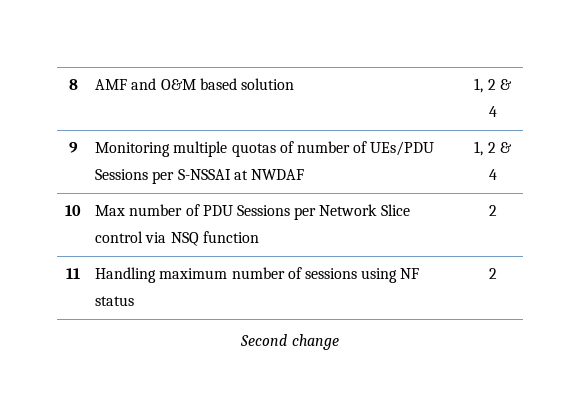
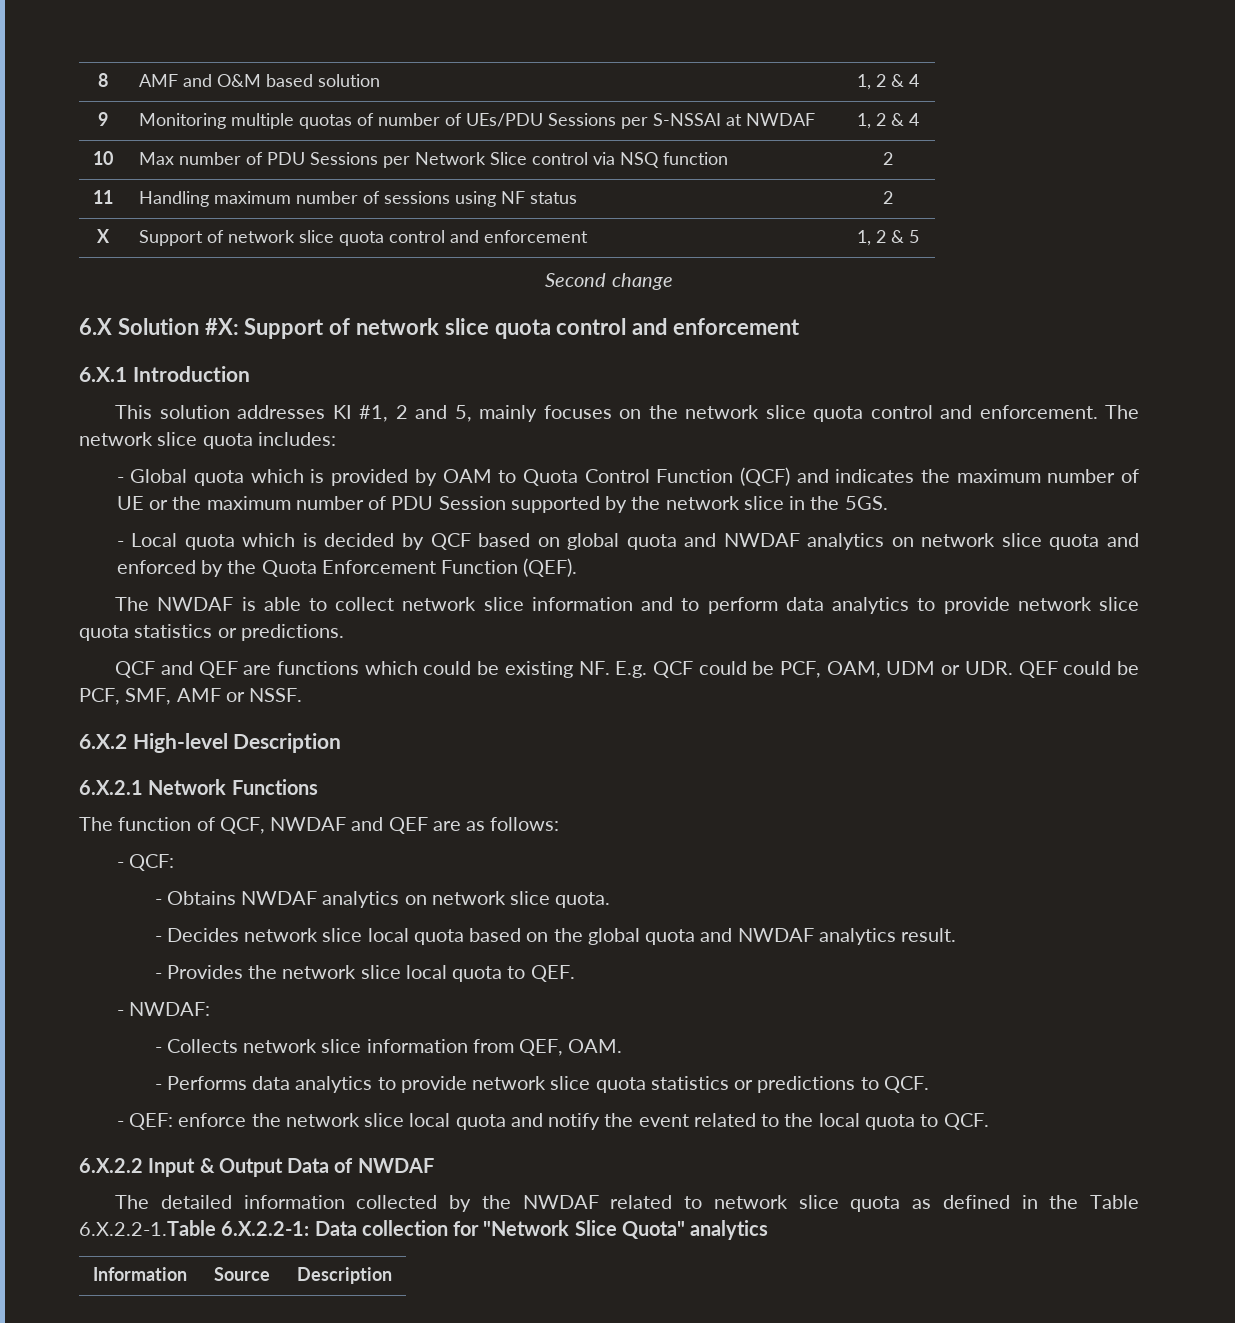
+ X | Support of network slice quota control and enforcement | 1, 2 & 5
  Second change
+ 6.X Solution #X: Support of network slice quota control and enforcement
+ 6.X.1 Introduction
+ This solution addresses KI #1, 2 and 5, mainly focuses on the network slice quota control and enforcement. The network slice quota includes:
+ - Global quota which is provided by OAM to Quota Control Function (QCF) and indicates the maximum number of UE or the maximum number of PDU Session supported by the network slice in the 5GS.
+ - Local quota which is decided by QCF based on global quota and NWDAF analytics on network slice quota and enforced by the Quota Enforcement Function (QEF).
+ The NWDAF is able to collect network slice information and to perform data analytics to provide network slice quota statistics or predictions.
+ QCF and QEF are functions which could be existing NF. E.g. QCF could be PCF, OAM, UDM or UDR. QEF could be PCF, SMF, AMF or NSSF.
+ 6.X.2 High-level Description
+ 6.X.2.1 Network Functions
+ The function of QCF, NWDAF and QEF are as follows:
+ - QCF:
+ - Obtains NWDAF analytics on network slice quota.
+ - Decides network slice local quota based on the global quota and NWDAF analytics result.
+ - Provides the network slice local quota to QEF.
+ - NWDAF:
+ - Collects network slice information from QEF, OAM.
+ - Performs data analytics to provide network slice quota statistics or predictions to QCF.
+ - QEF: enforce the network slice local quota and notify the event related to the local quota to QCF.
+ 6.X.2.2 Input & Output Data of NWDAF
+ The detailed information collected by the NWDAF related to network slice quota as defined in the Table 6.X.2.2-1.Table 6.X.2.2-1: Data collection for "Network Slice Quota" analytics
+ Information | Source | Description

